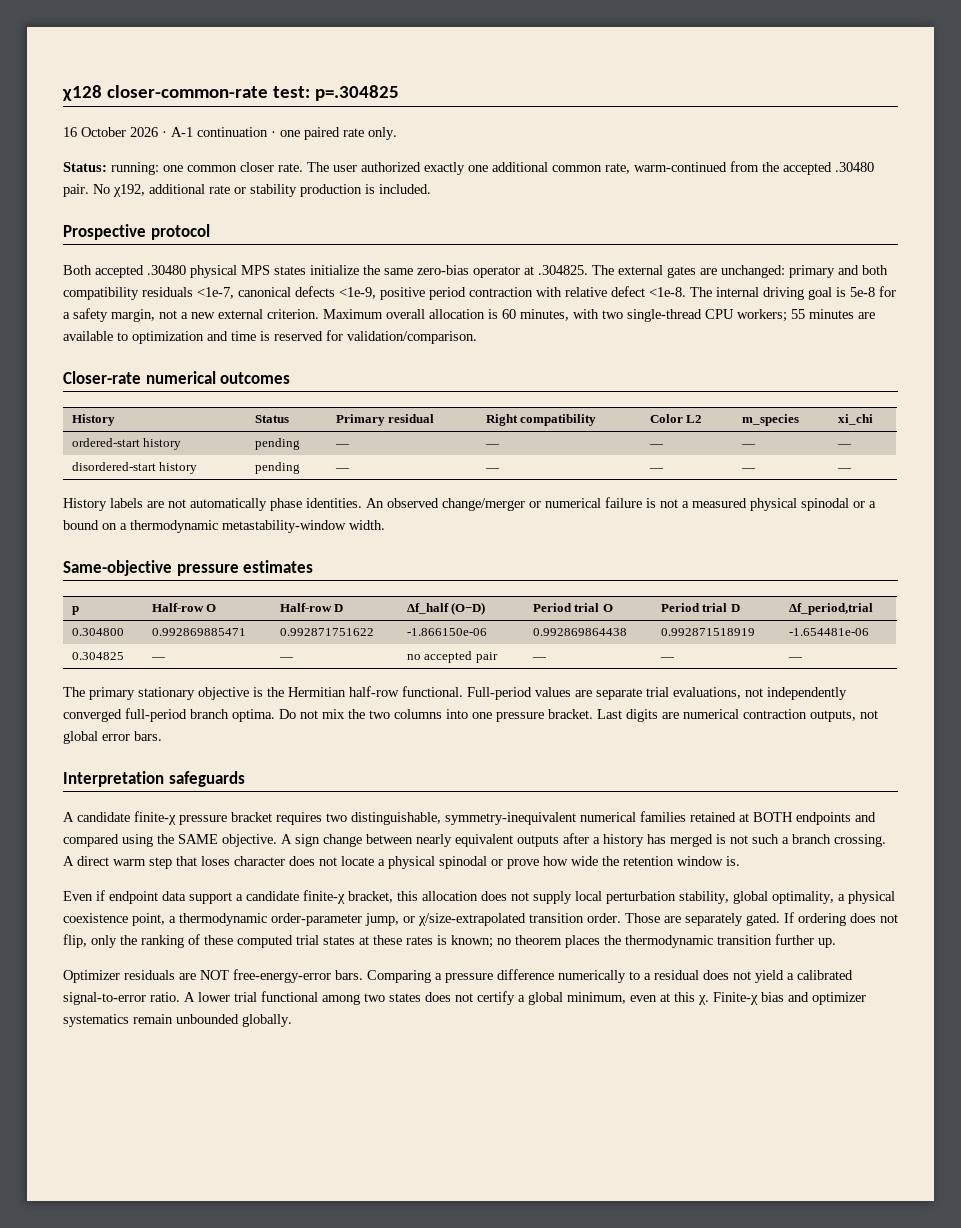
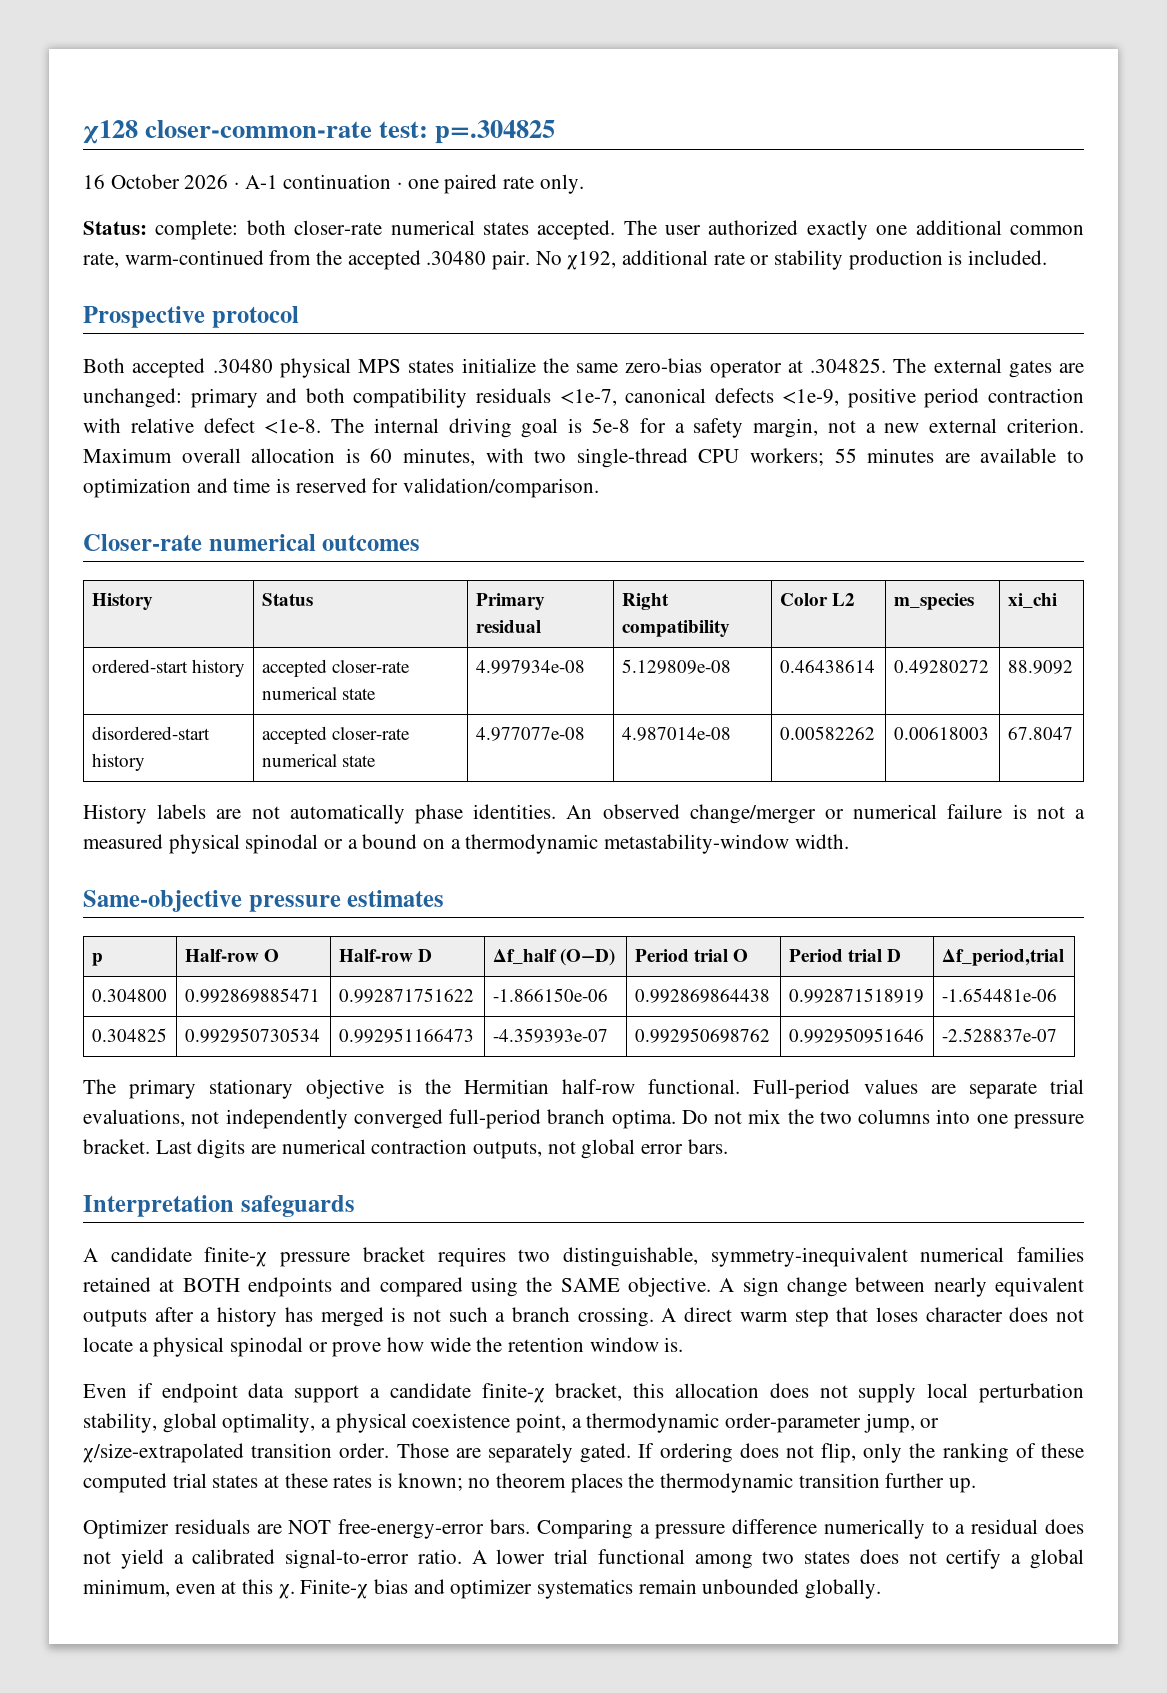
- Status: running: one common closer rate.
+ Status: complete: both closer-rate numerical states accepted.
- ordered-start history | pending | — | — | — | — | —
- disordered-start history | pending | — | — | — | — | —
+ ordered-start history | accepted closer-rate numerical state | 4.997934e-08 | 5.129809e-08 | 0.46438614 | 0.49280272 | 88.9092
+ disordered-start history | accepted closer-rate numerical state | 4.977077e-08 | 4.987014e-08 | 0.00582262 | 0.00618003 | 67.8047
- 0.304825 | — | — | no accepted pair | — | — | —
+ 0.304825 | 0.992950730534 | 0.992951166473 | -4.359393e-07 | 0.992950698762 | 0.992950951646 | -2.528837e-07

